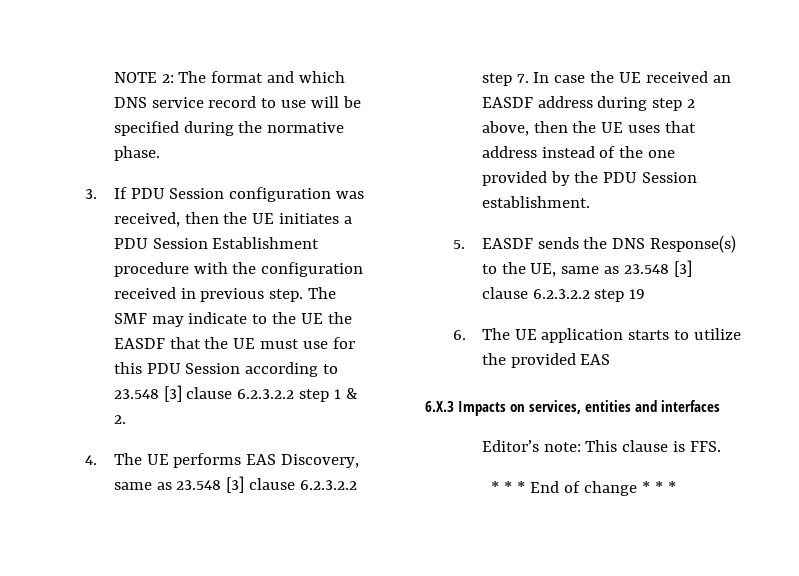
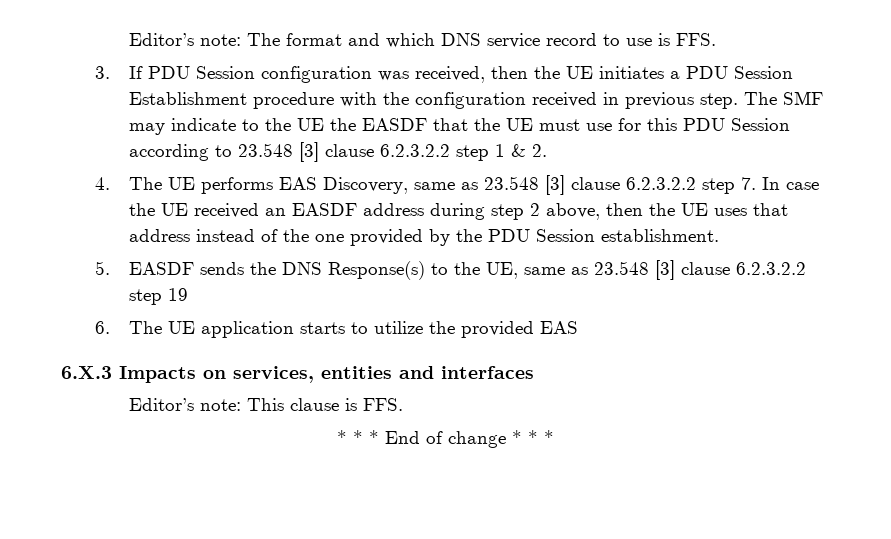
- NOTE 2: The format and which DNS service record to use will be specified during the normative phase.
+ Editor’s note: The format and which DNS service record to use is FFS.

